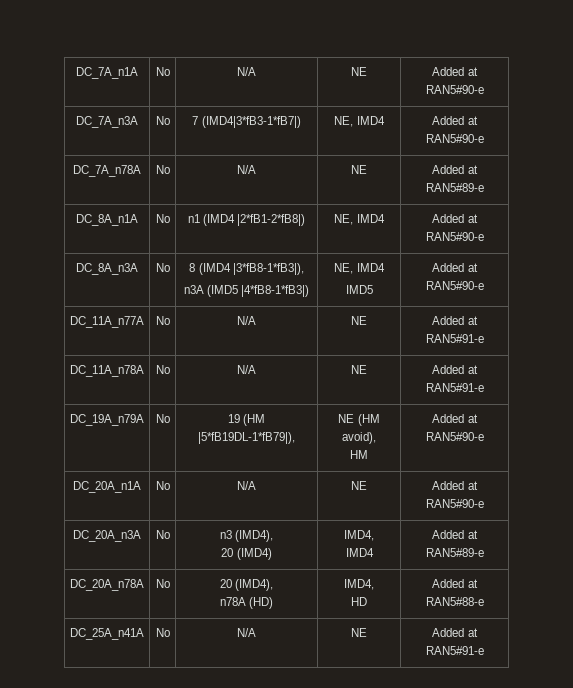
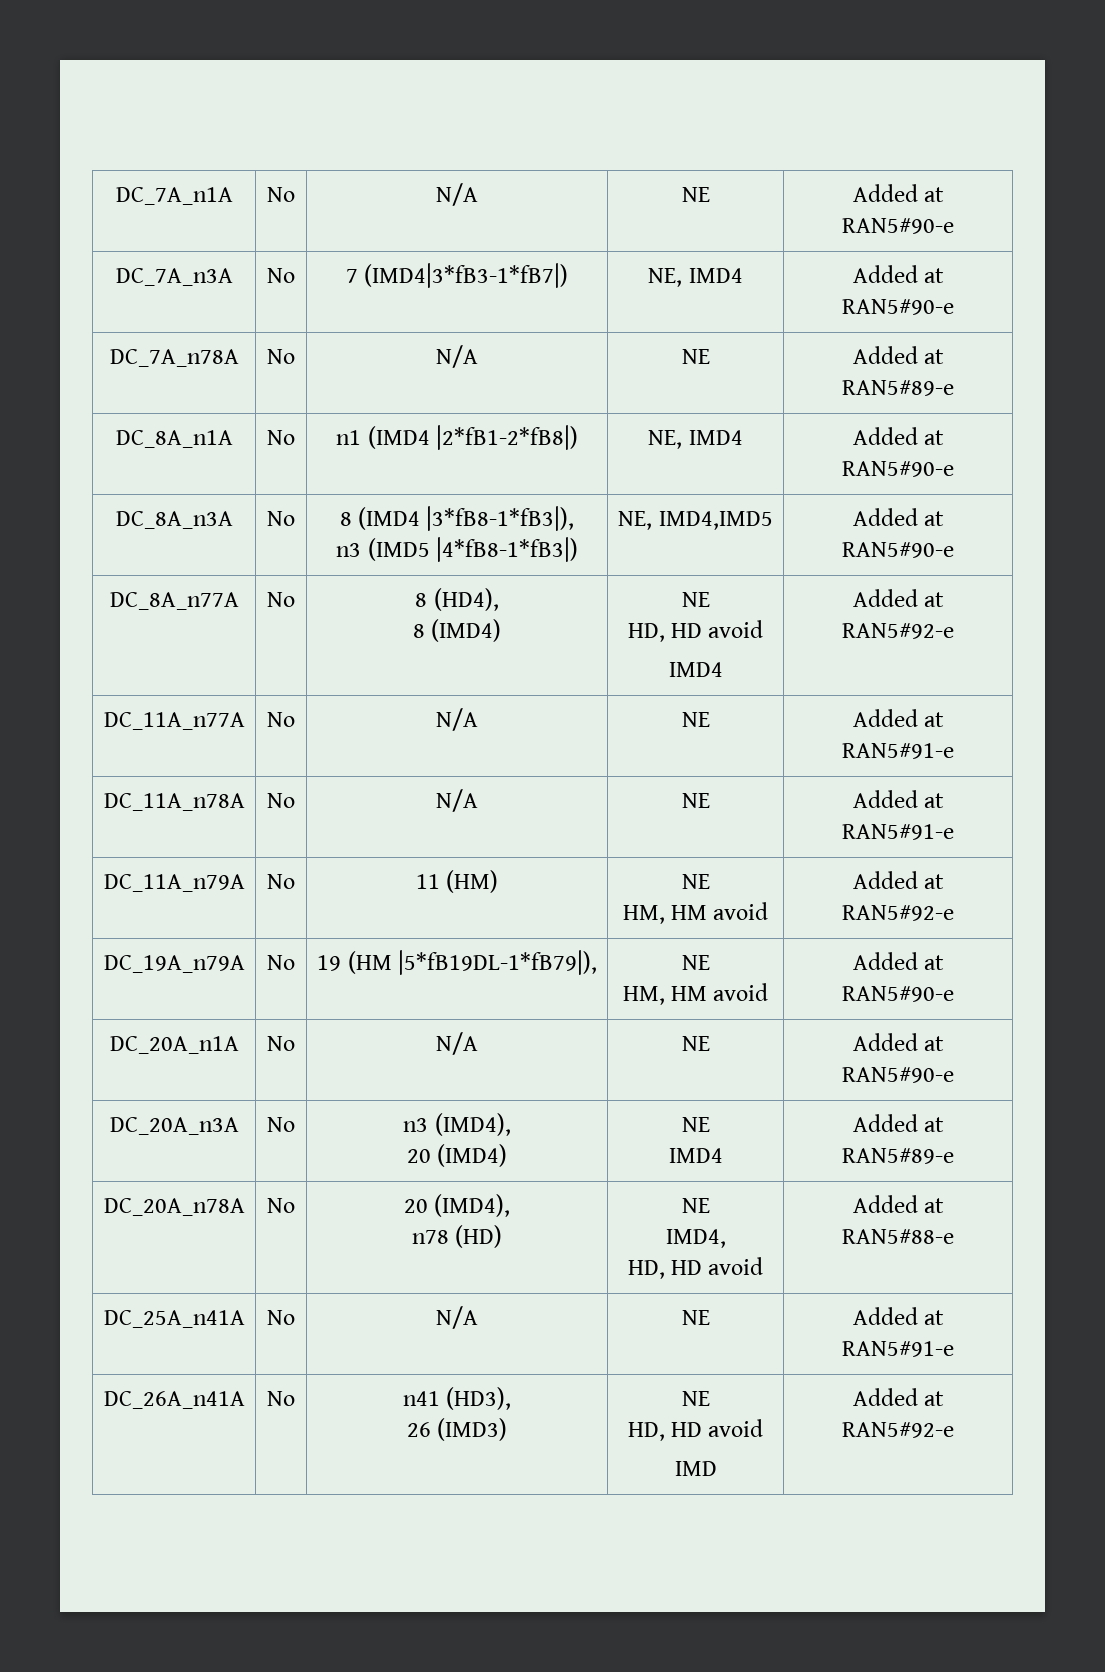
  DC_8A_n3A | No | 8 (IMD4 |3*fB8-1*fB3|),
- n3A (IMD5 |4*fB8-1*fB3|) | NE, IMD4
- IMD5 | Added at RAN5#90-e
+ n3 (IMD5 |4*fB8-1*fB3|) | NE, IMD4,IMD5 | Added at RAN5#90-e
+ DC_8A_n77A | No | 8 (HD4),
+ 8 (IMD4) | NE
+ HD, HD avoid
+ IMD4 | Added at RAN5#92-e
+ DC_11A_n79A | No | 11 (HM) | NE
+ HM, HM avoid | Added at RAN5#92-e
- DC_19A_n79A | No | 19 (HM |5*fB19DL-1*fB79|), | NE (HM avoid),
- HM | Added at RAN5#90-e
+ DC_19A_n79A | No | 19 (HM |5*fB19DL-1*fB79|), | NE
+ HM, HM avoid | Added at RAN5#90-e
  DC_20A_n3A | No | n3 (IMD4),
- 20 (IMD4) | IMD4,
+ 20 (IMD4) | NE
  DC_20A_n78A | No | 20 (IMD4),
- n78A (HD) | IMD4,
- HD | Added at RAN5#88-e
+ n78 (HD) | NE
+ IMD4,
+ HD, HD avoid | Added at RAN5#88-e
+ DC_26A_n41A | No | n41 (HD3),
+ 26 (IMD3) | NE
+ HD, HD avoid
+ IMD | Added at RAN5#92-e

